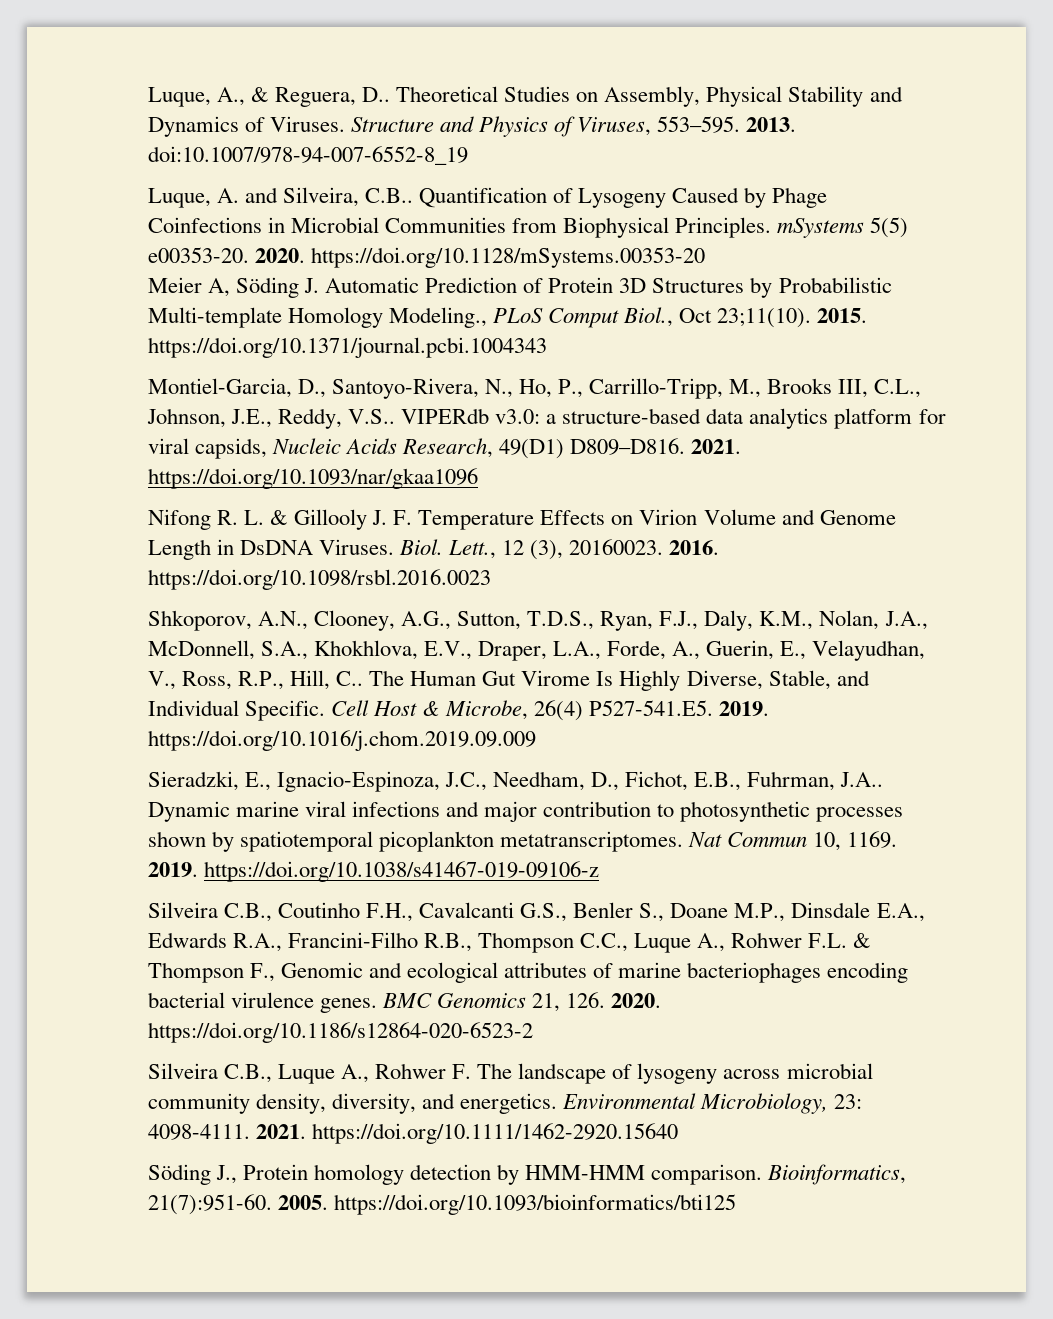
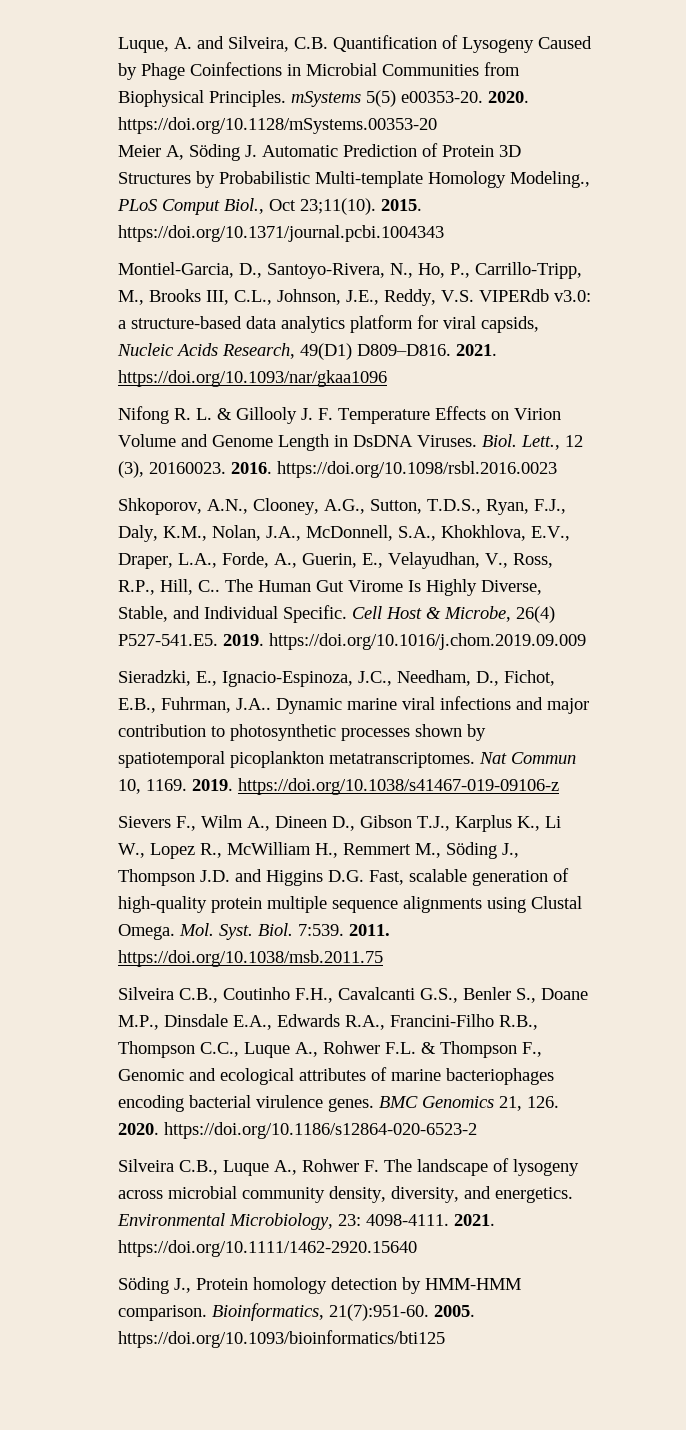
- Luque, A., & Reguera, D.. Theoretical Studies on Assembly, Physical Stability and Dynamics of Viruses. Structure and Physics of Viruses, 553–595. 2013. doi:10.1007/978-94-007-6552-8_19
- Luque, A. and Silveira, C.B.. Quantification of Lysogeny Caused by Phage Coinfections in Microbial Communities from Biophysical Principles. mSystems 5(5) e00353-20.
+ Luque, A. and Silveira, C.B. Quantification of Lysogeny Caused by Phage Coinfections in Microbial Communities from Biophysical Principles. mSystems 5(5) e00353-20.
- Montiel-Garcia, D., Santoyo-Rivera, N., Ho, P., Carrillo-Tripp, M., Brooks III, C.L., Johnson, J.E., Reddy, V.S.. VIPERdb v3.0: a structure-based data analytics platform for viral capsids, Nucleic Acids Research, 49(D1) D809–D816.
+ Montiel-Garcia, D., Santoyo-Rivera, N., Ho, P., Carrillo-Tripp, M., Brooks III, C.L., Johnson, J.E., Reddy, V.S. VIPERdb v3.0: a structure-based data analytics platform for viral capsids, Nucleic Acids Research, 49(D1) D809–D816.
+ Sievers F., Wilm A., Dineen D., Gibson T.J., Karplus K., Li W., Lopez R., McWilliam H., Remmert M., Söding J., Thompson J.D. and Higgins D.G. Fast, scalable generation of high-quality protein multiple sequence alignments using Clustal Omega. Mol. Syst. Biol. 7:539. 2011. https://doi.org/10.1038/msb.2011.75

